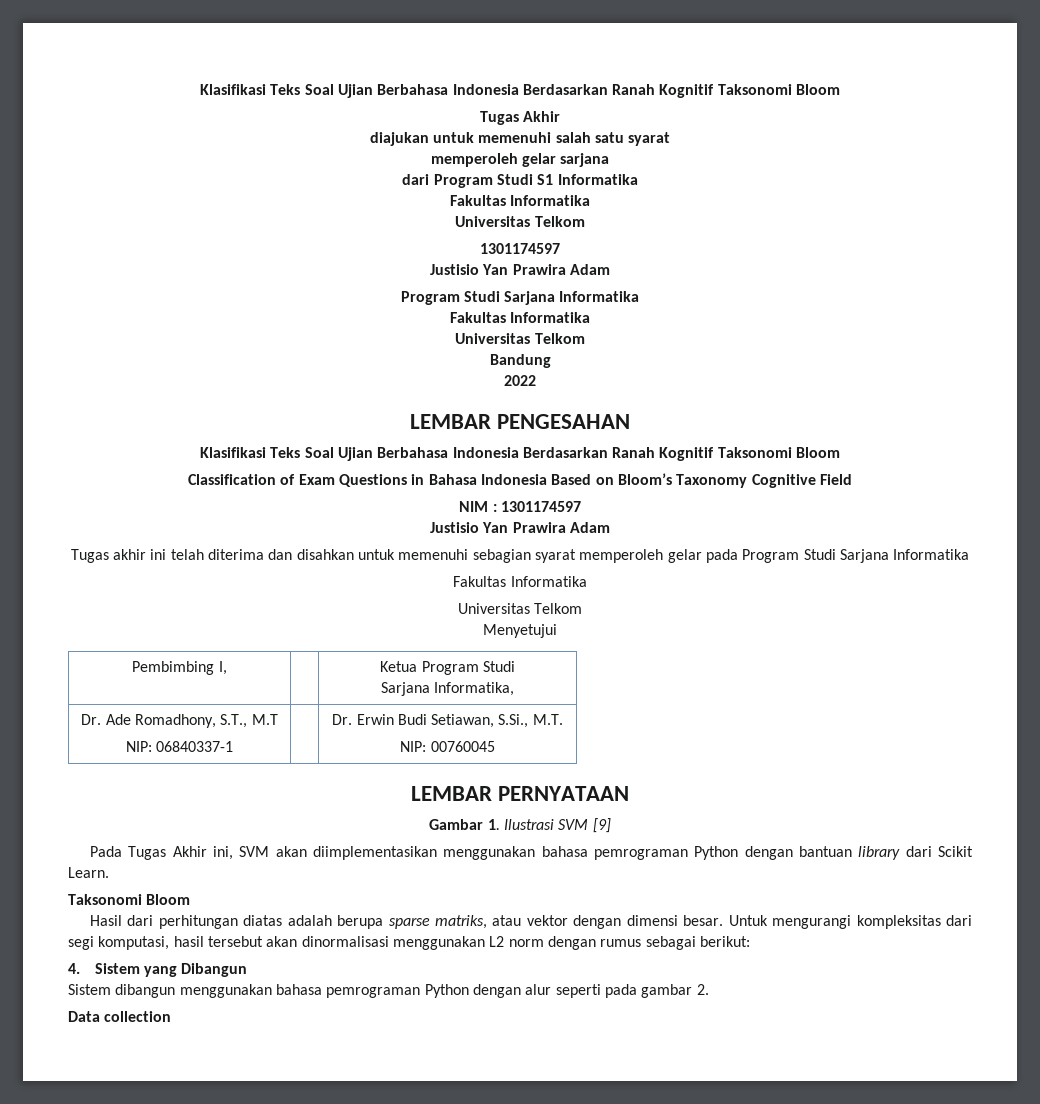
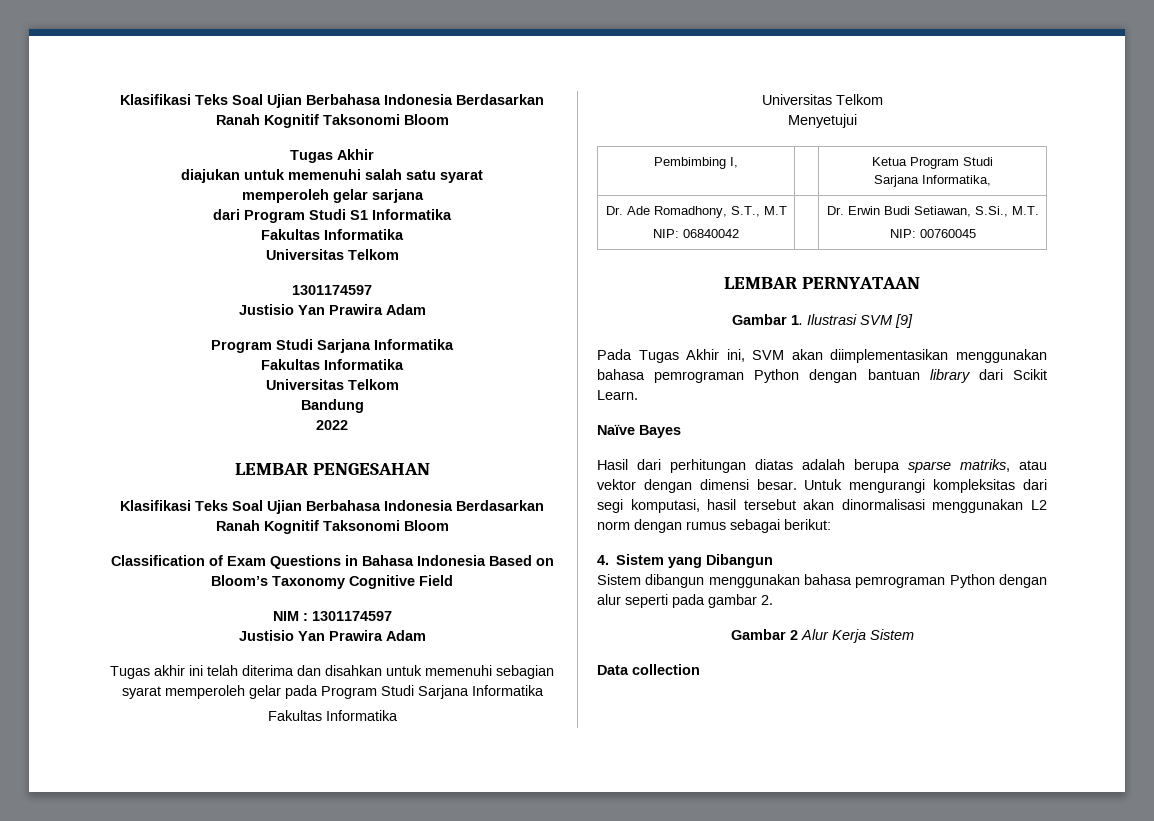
  Dr. Ade Romadhony, S.T., M.T
- NIP: 06840337-1 | | Dr. Erwin Budi Setiawan, S.Si., M.T.
+ NIP: 06840042 | | Dr. Erwin Budi Setiawan, S.Si., M.T.
  Pada Tugas Akhir ini, SVM akan diimplementasikan menggunakan bahasa pemrograman Python dengan bantuan library dari Scikit Learn.
- Taksonomi Bloom
+ Naïve Bayes
+ Gambar 2 Alur Kerja Sistem

